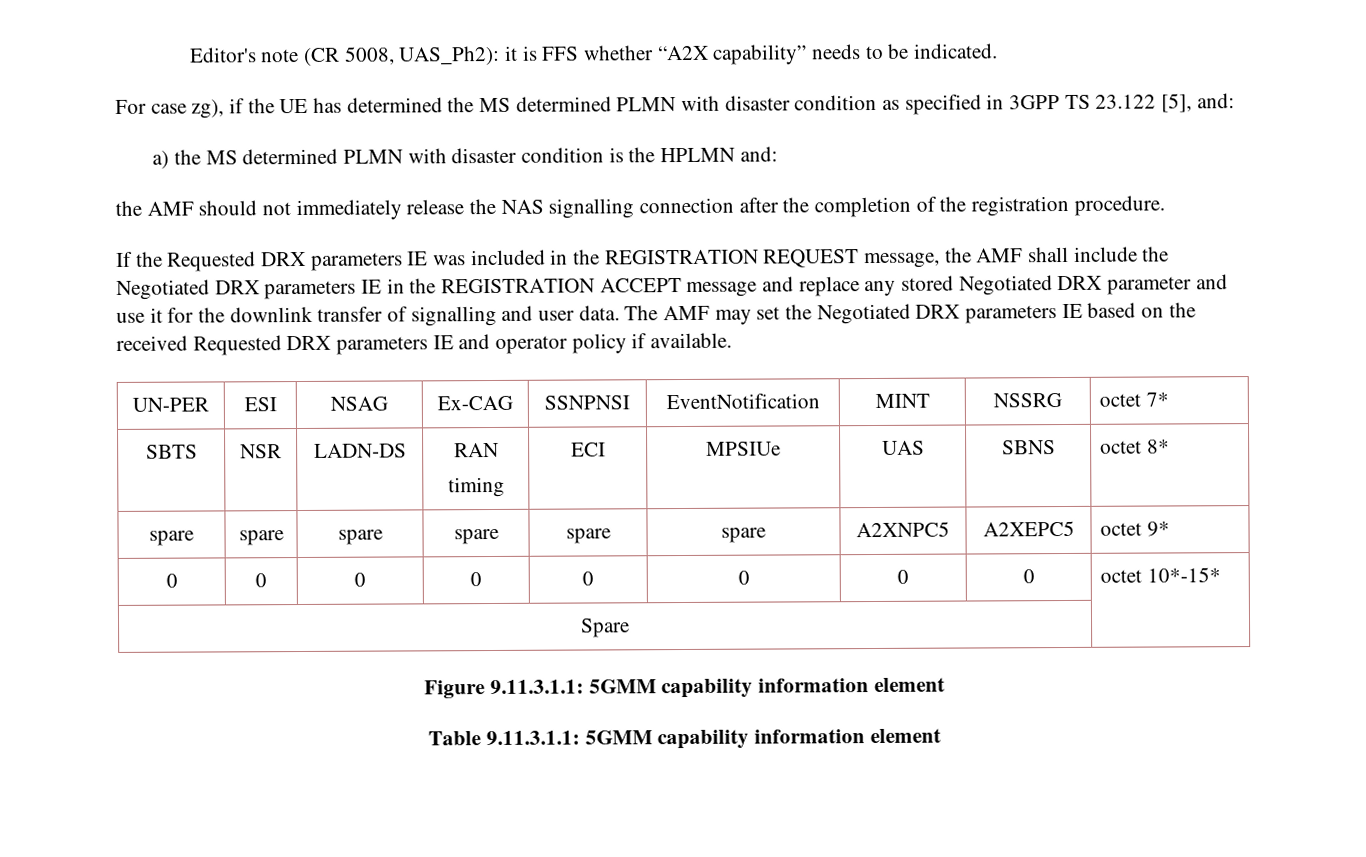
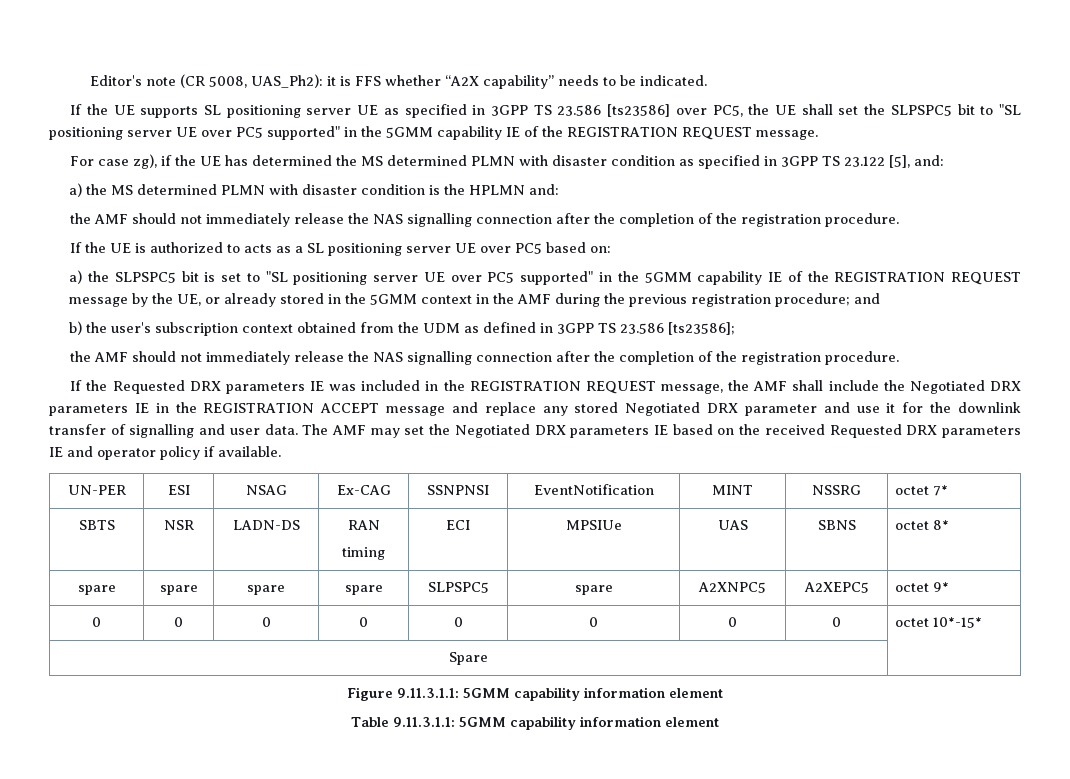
+ If the UE supports SL positioning server UE as specified in 3GPP TS 23.586 [ts23586] over PC5, the UE shall set the SLPSPC5 bit to "SL positioning server UE over PC5 supported" in the 5GMM capability IE of the REGISTRATION REQUEST message.
+ If the UE is authorized to acts as a SL positioning server UE over PC5 based on:
+ a) the SLPSPC5 bit is set to "SL positioning server UE over PC5 supported" in the 5GMM capability IE of the REGISTRATION REQUEST message by the UE, or already stored in the 5GMM context in the AMF during the previous registration procedure; and
+ b) the user's subscription context obtained from the UDM as defined in 3GPP TS 23.586 [ts23586];
+ the AMF should not immediately release the NAS signalling connection after the completion of the registration procedure.
- spare | spare | spare | spare | spare | spare | A2XNPC5 | A2XEPC5 | octet 9*
+ spare | spare | spare | spare | SLPSPC5 | spare | A2XNPC5 | A2XEPC5 | octet 9*

